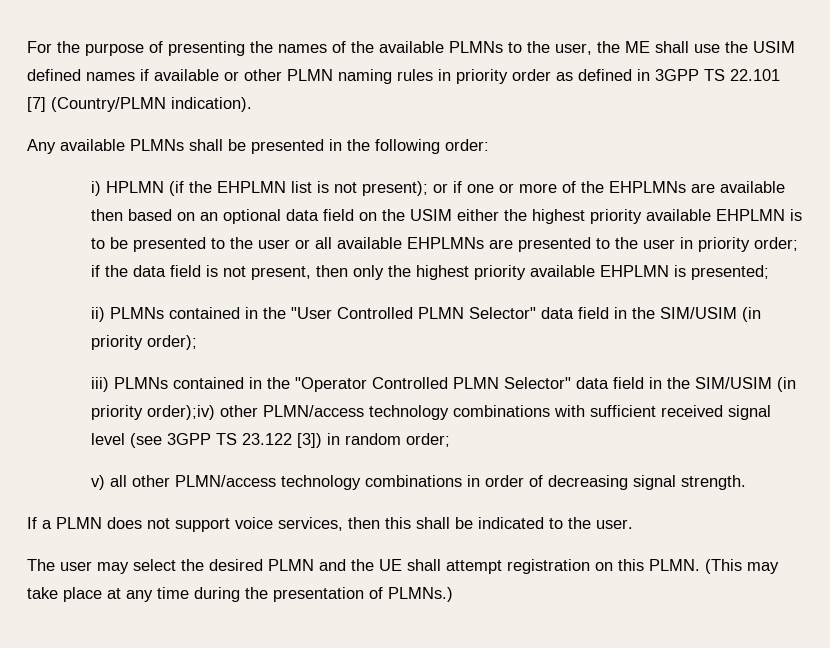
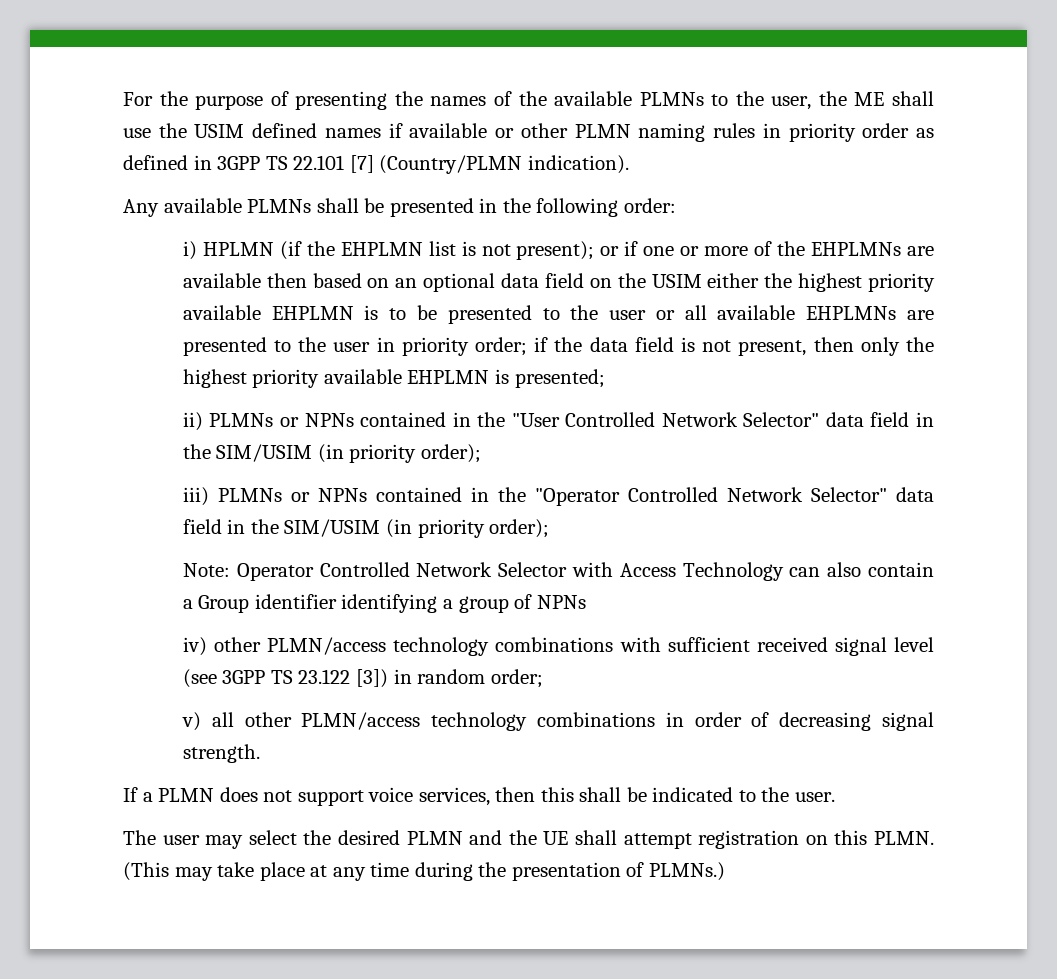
- ii) PLMNs contained in the "User Controlled PLMN Selector" data field in the SIM/USIM (in priority order);
+ ii) PLMNs or NPNs contained in the "User Controlled Network Selector" data field in the SIM/USIM (in priority order);
- iii) PLMNs contained in the "Operator Controlled PLMN Selector" data field in the SIM/USIM (in priority order);iv) other PLMN/access technology combinations with sufficient received signal level (see 3GPP TS 23.122 [3]) in random order;
+ iii) PLMNs or NPNs contained in the "Operator Controlled Network Selector" data field in the SIM/USIM (in priority order);
+ Note: Operator Controlled Network Selector with Access Technology can also contain a Group identifier identifying a group of NPNs
+ iv) other PLMN/access technology combinations with sufficient received signal level (see 3GPP TS 23.122 [3]) in random order;

